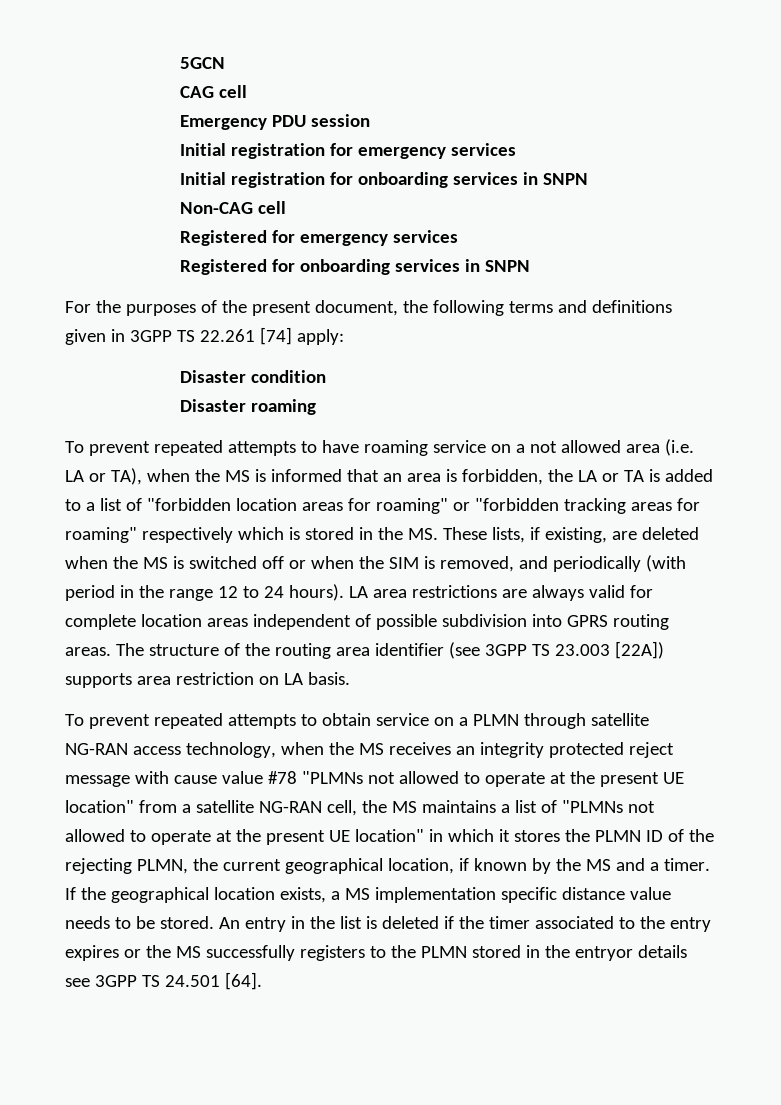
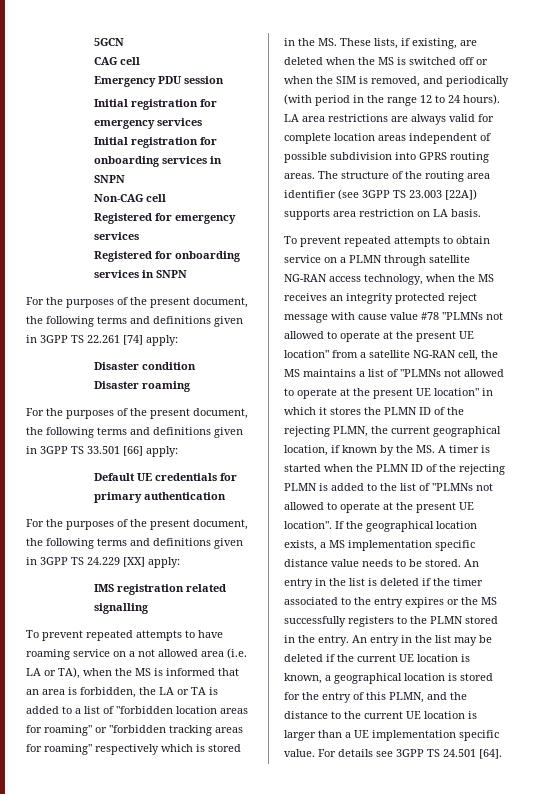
+ For the purposes of the present document, the following terms and definitions given in 3GPP TS 33.501 [66] apply:
+ Default UE credentials for primary authentication
+ For the purposes of the present document, the following terms and definitions given in 3GPP TS 24.229 [XX] apply:
+ IMS registration related signalling
- To prevent repeated attempts to obtain service on a PLMN through satellite NG-RAN access technology, when the MS receives an integrity protected reject message with cause value #78 "PLMNs not allowed to operate at the present UE location" from a satellite NG-RAN cell, the MS maintains a list of "PLMNs not allowed to operate at the present UE location" in which it stores the PLMN ID of the rejecting PLMN, the current geographical location, if known by the MS and a timer.
+ To prevent repeated attempts to obtain service on a PLMN through satellite NG-RAN access technology, when the MS receives an integrity protected reject message with cause value #78 "PLMNs not allowed to operate at the present UE location" from a satellite NG-RAN cell, the MS maintains a list of "PLMNs not allowed to operate at the present UE location" in which it stores the PLMN ID of the rejecting PLMN, the current geographical location, if known by the MS. A timer is started when the PLMN ID of the rejecting PLMN is added to the list of "PLMNs not allowed to operate at the present UE location".
- An entry in the list is deleted if the timer associated to the entry expires or the MS successfully registers to the PLMN stored in the entryor details see 3GPP TS 24.501 [64].
+ An entry in the list is deleted if the timer associated to the entry expires or the MS successfully registers to the PLMN stored in the entry. An entry in the list may be deleted if the current UE location is known, a geographical location is stored for the entry of this PLMN, and the distance to the current UE location is larger than a UE implementation specific value. For details see 3GPP TS 24.501 [64].

